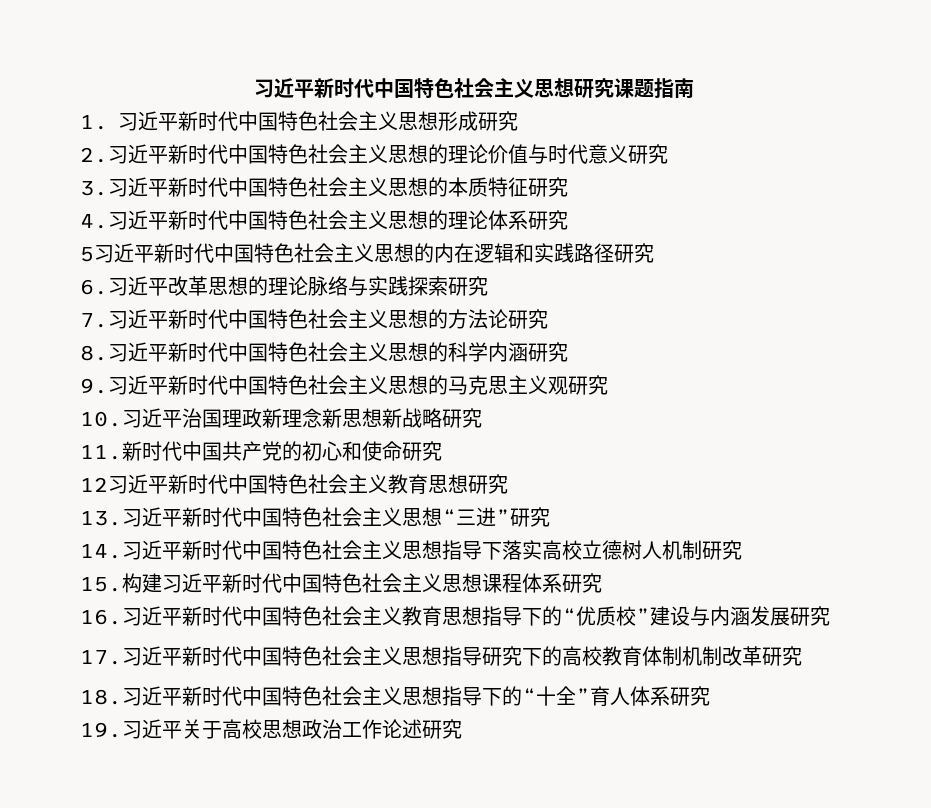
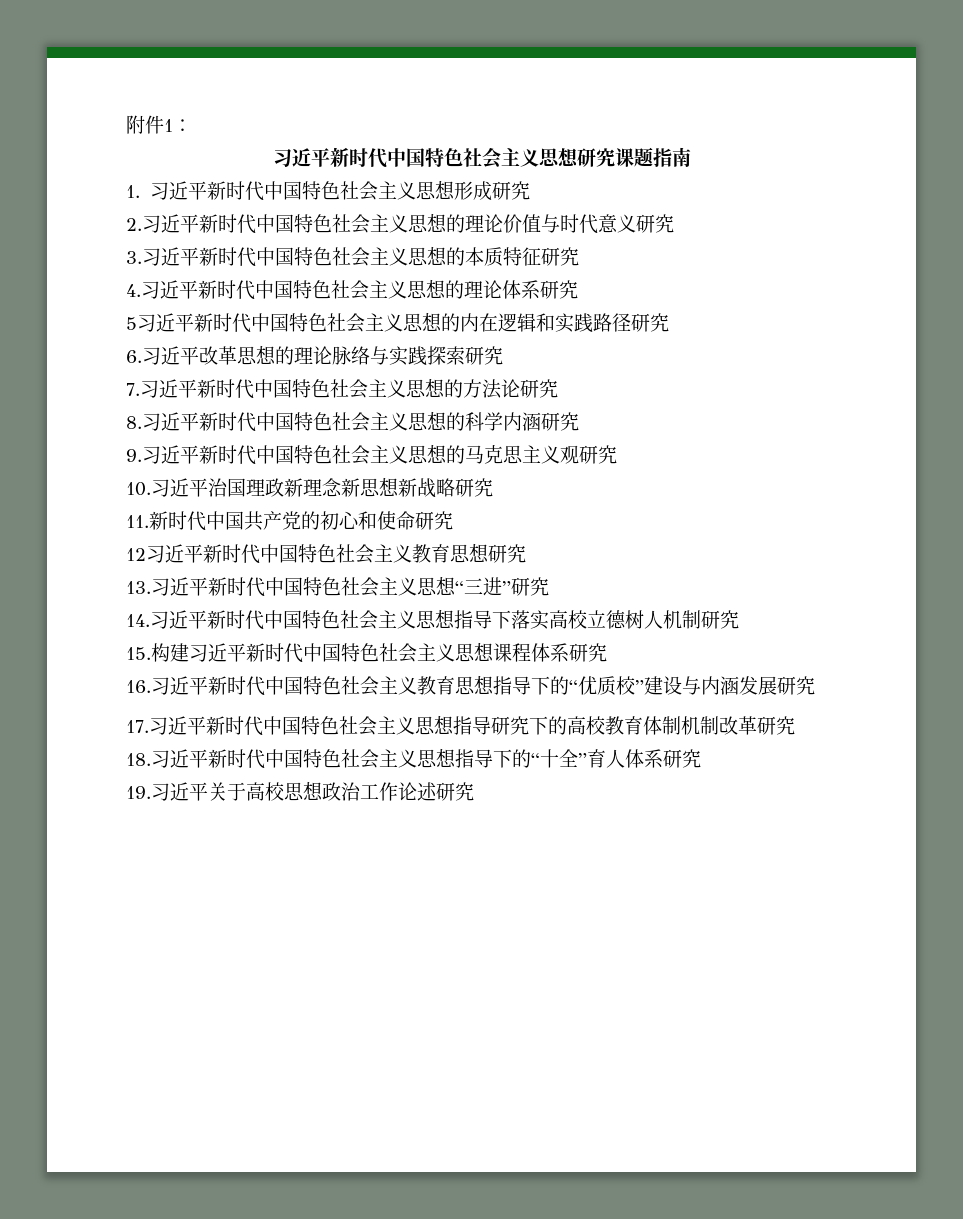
+ 附件1：

